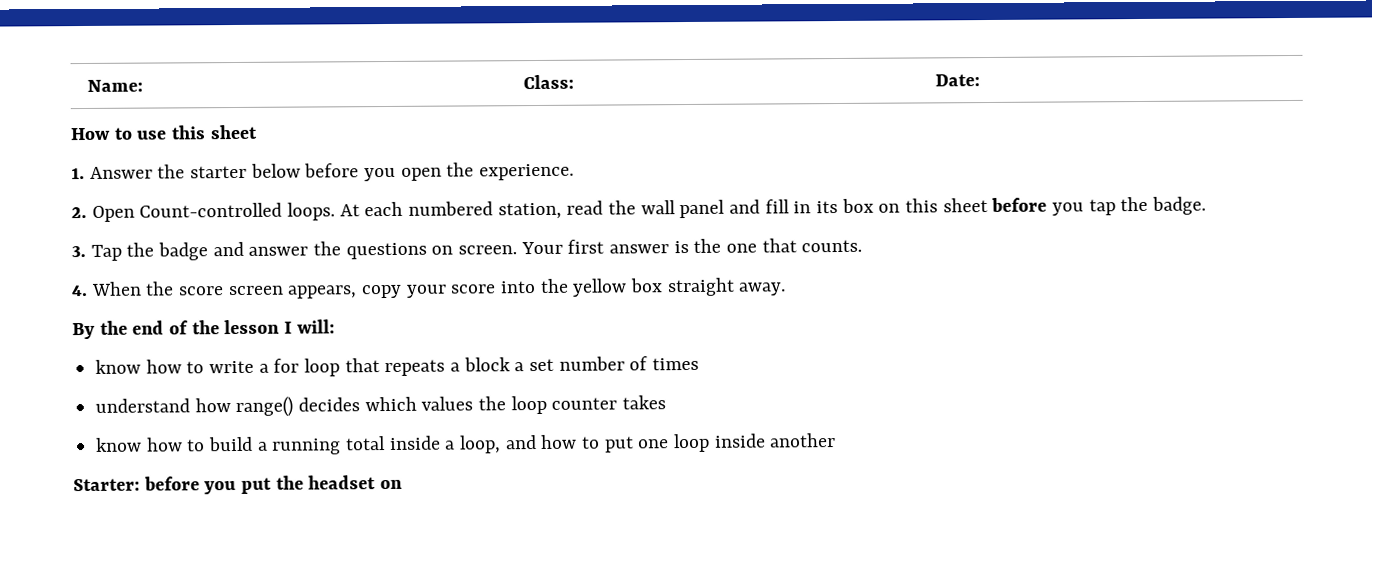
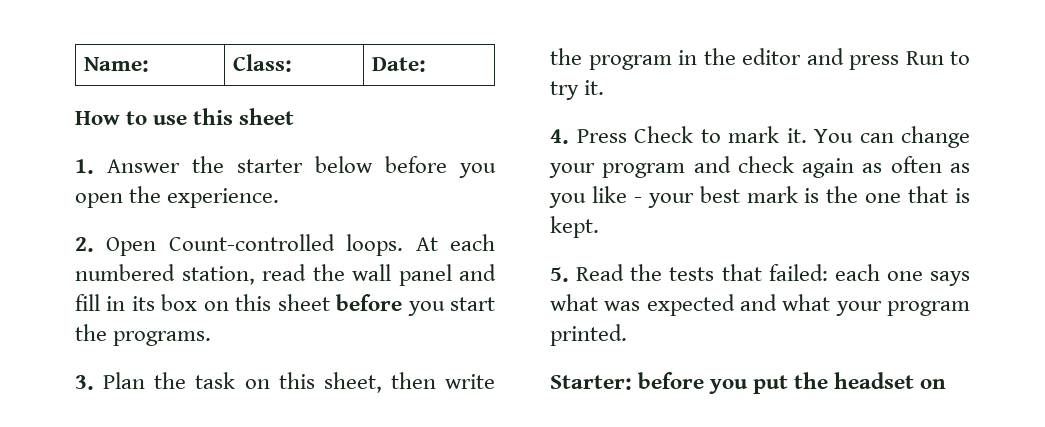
- At each numbered station, read the wall panel and fill in its box on this sheet before you tap the badge.
- 3. Tap the badge and answer the questions on screen. Your first answer is the one that counts.
- 4. When the score screen appears, copy your score into the yellow box straight away.
- By the end of the lesson I will:
- know how to write a for loop that repeats a block a set number of times
- understand how range() decides which values the loop counter takes
- know how to build a running total inside a loop, and how to put one loop inside another
+ At each numbered station, read the wall panel and fill in its box on this sheet before you start the programs.
+ 3. Plan the task on this sheet, then write the program in the editor and press Run to try it.
+ 4. Press Check to mark it. You can change your program and check again as often as you like - your best mark is the one that is kept.
+ 5. Read the tests that failed: each one says what was expected and what your program printed.

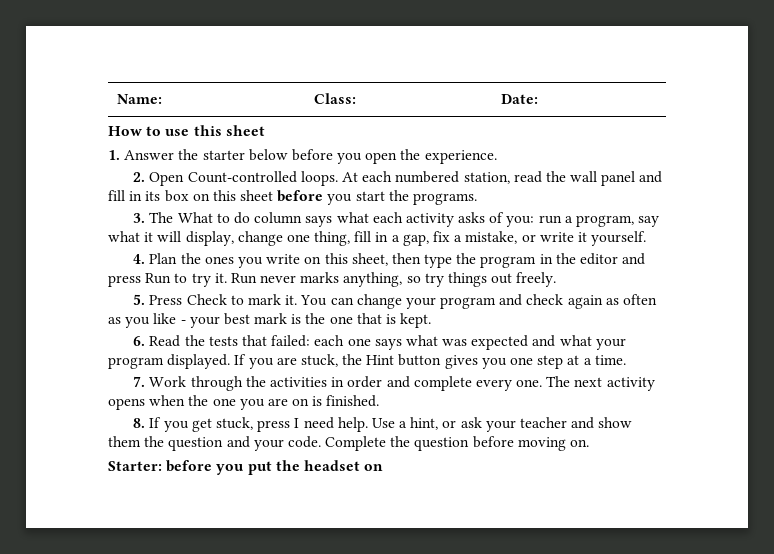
- 3. Plan the task on this sheet, then write the program in the editor and press Run to try it.
- 4. Press Check to mark it.
+ 3. The What to do column says what each activity asks of you: run a program, say what it will display, change one thing, fill in a gap, fix a mistake, or write it yourself.
+ 4. Plan the ones you write on this sheet, then type the program in the editor and press Run to try it. Run never marks anything, so try things out freely.
+ 5. Press Check to mark it.
- 5. Read the tests that failed: each one says what was expected and what your program printed.
+ 6. Read the tests that failed: each one says what was expected and what your program displayed. If you are stuck, the Hint button gives you one step at a time.
+ 7. Work through the activities in order and complete every one. The next activity opens when the one you are on is finished.
+ 8. If you get stuck, press I need help. Use a hint, or ask your teacher and show them the question and your code. Complete the question before moving on.

